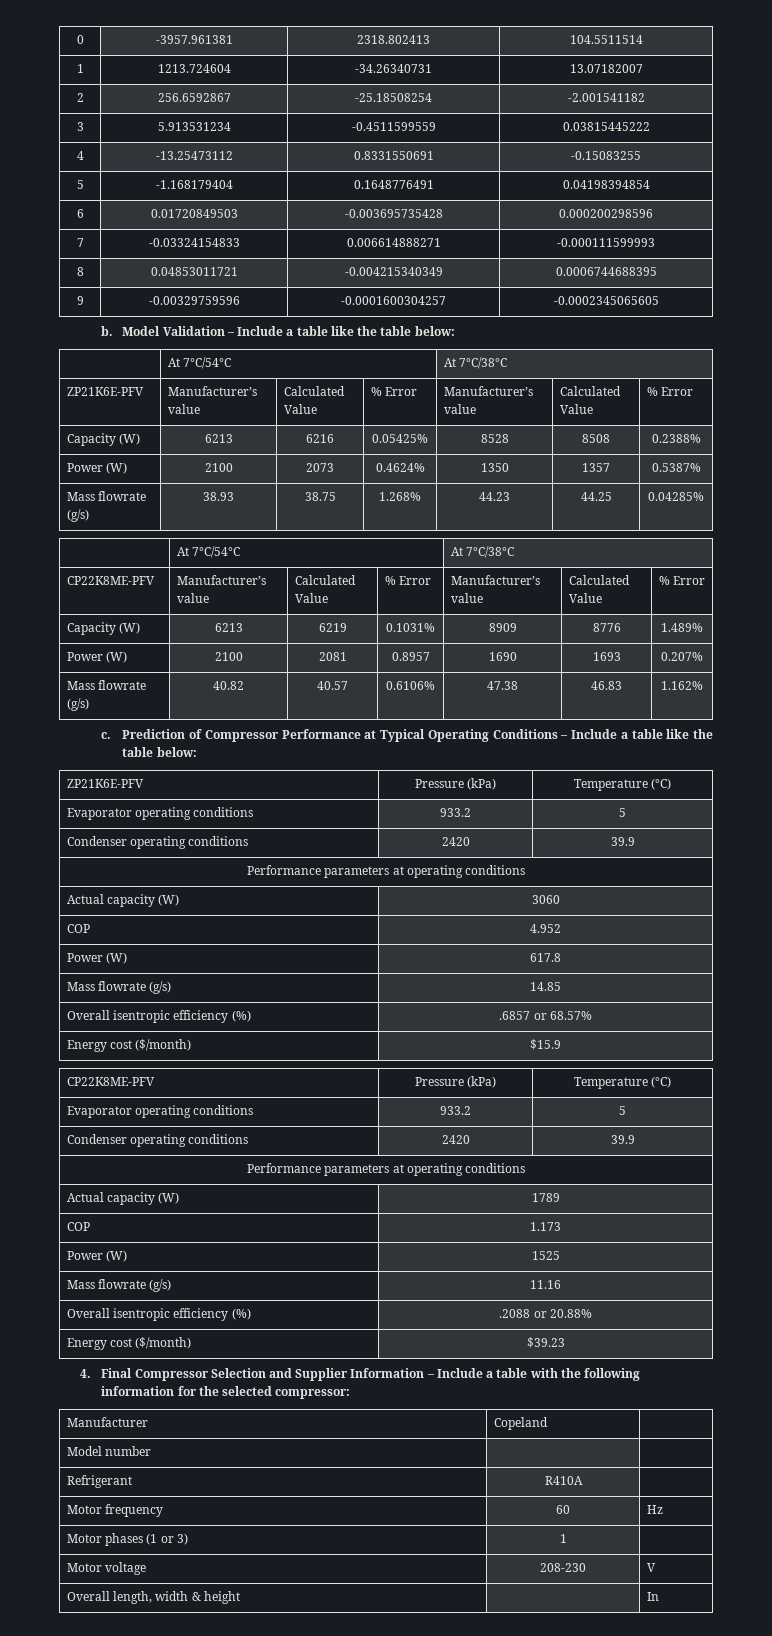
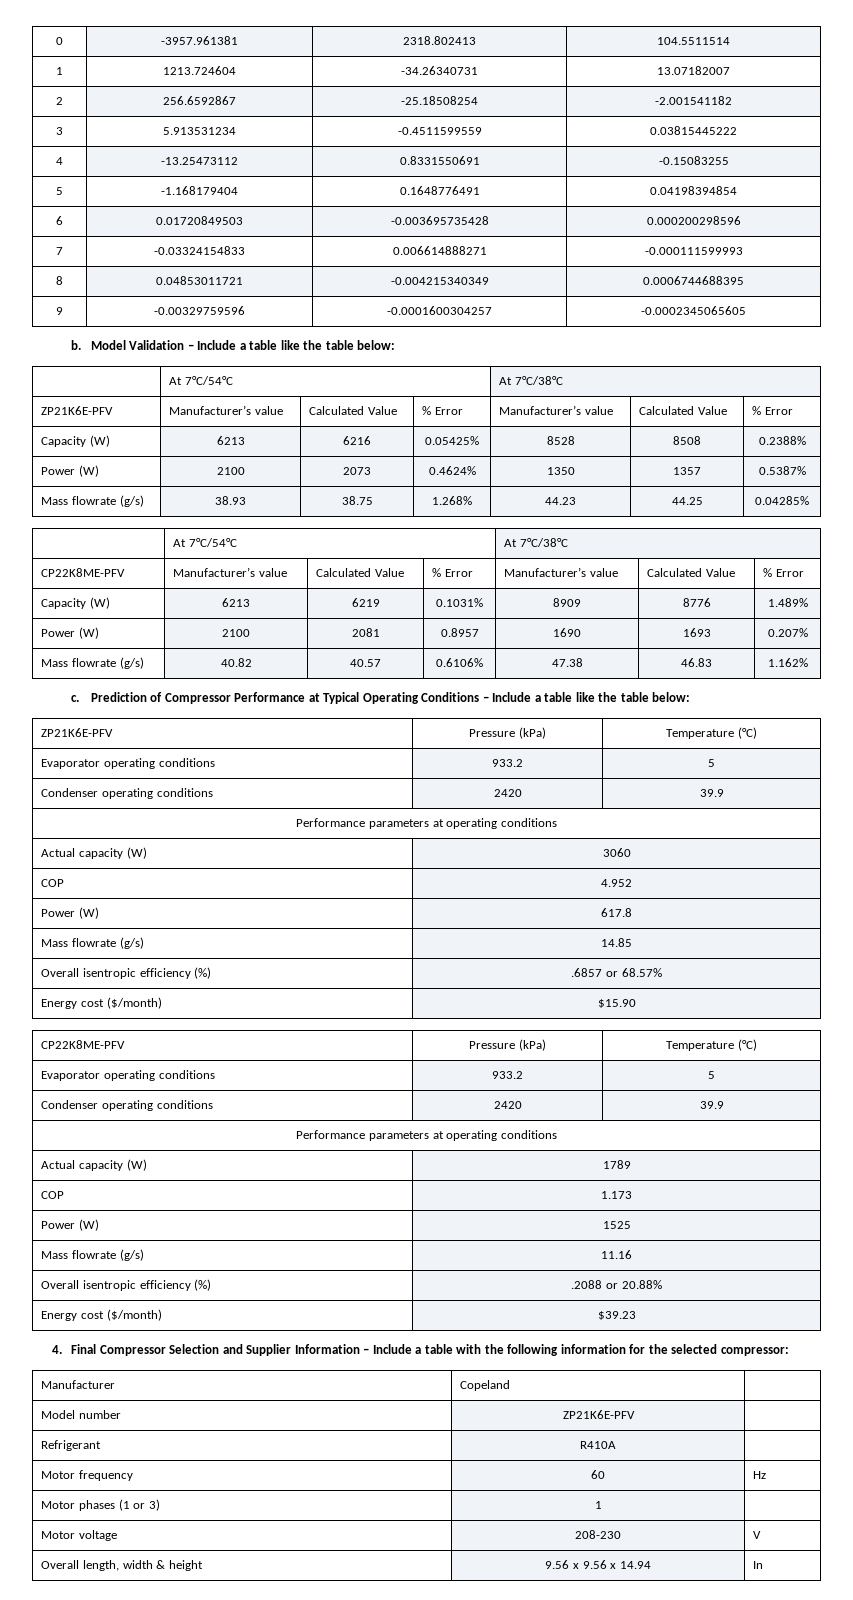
- Energy cost ($/month) | $15.9
+ Energy cost ($/month) | $15.90
- Model number | |
+ Model number | ZP21K6E-PFV |
- Overall length, width & height | | In
+ Overall length, width & height | 9.56 x 9.56 x 14.94 | In

